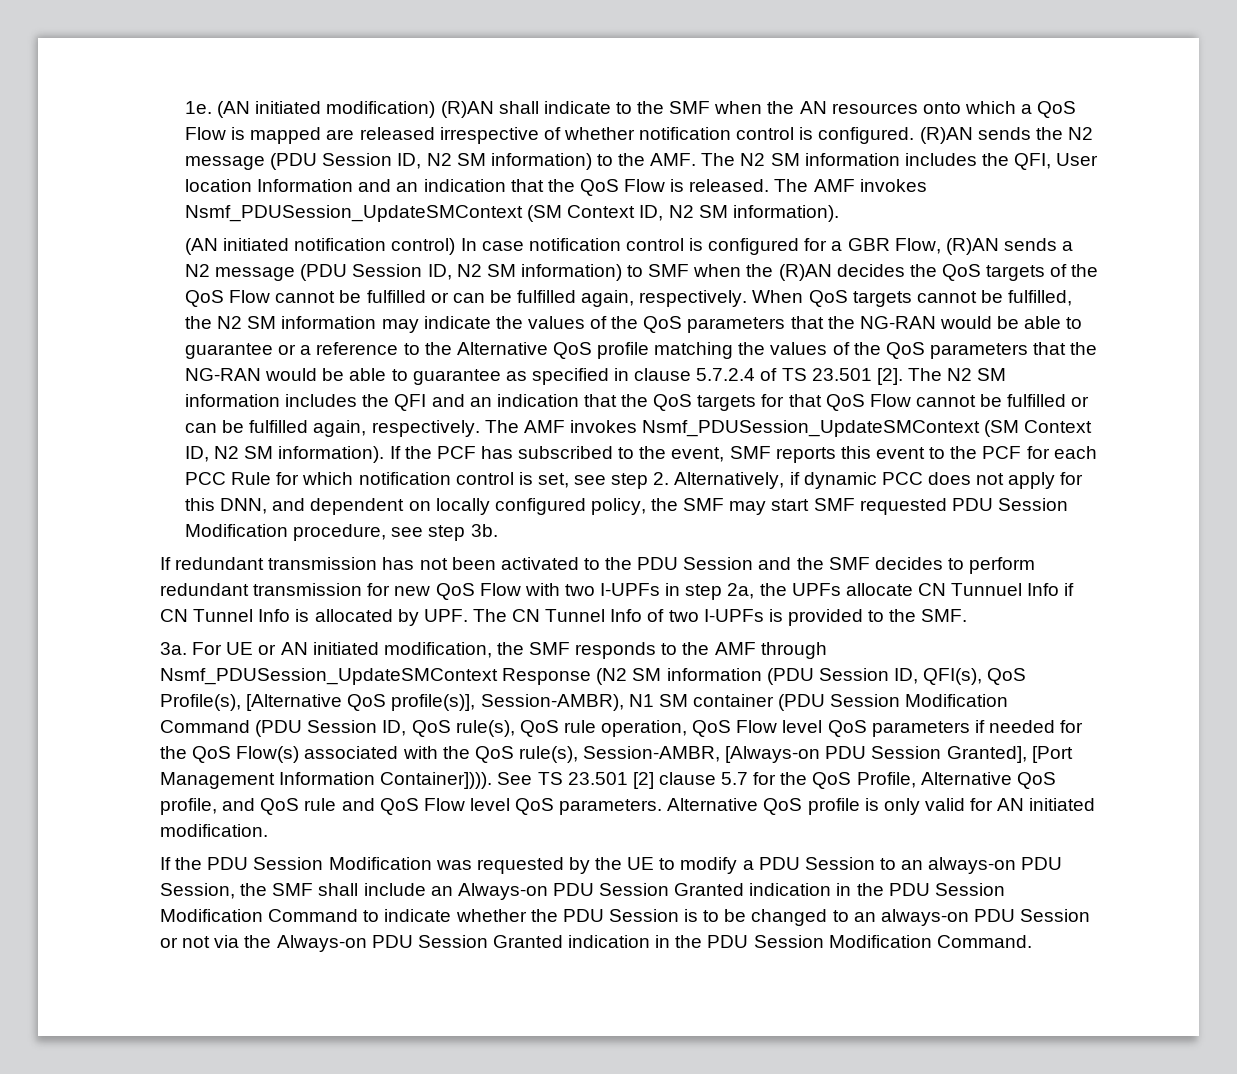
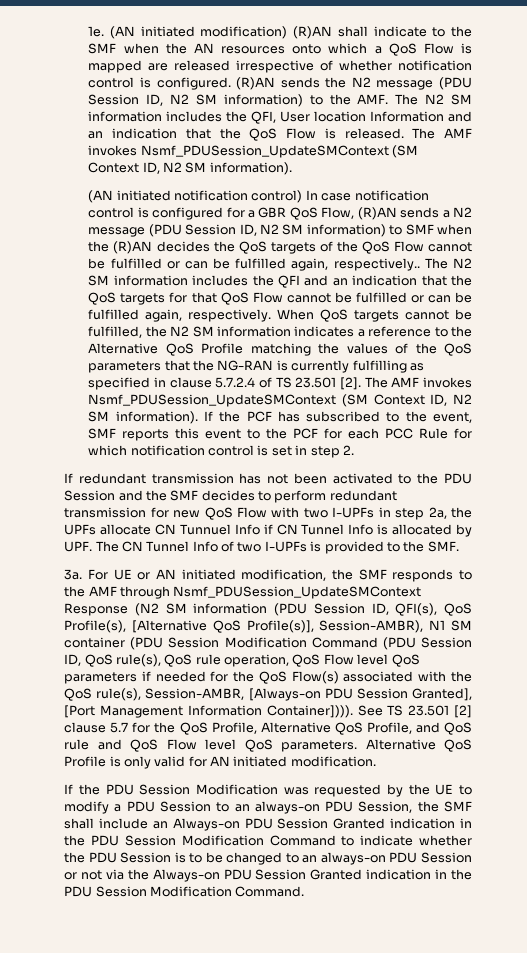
- (AN initiated notification control) In case notification control is configured for a GBR Flow, (R)AN sends a N2 message (PDU Session ID, N2 SM information) to SMF when the (R)AN decides the QoS targets of the QoS Flow cannot be fulfilled or can be fulfilled again, respectively. When QoS targets cannot be fulfilled, the N2 SM information may indicate the values of the QoS parameters that the NG-RAN would be able to guarantee or a reference to the Alternative QoS profile matching the values of the QoS parameters that the NG-RAN would be able to guarantee as specified in clause 5.7.2.4 of TS 23.501 [2].
+ (AN initiated notification control) In case notification control is configured for a GBR QoS Flow, (R)AN sends a N2 message (PDU Session ID, N2 SM information) to SMF when the (R)AN decides the QoS targets of the QoS Flow cannot be fulfilled or can be fulfilled again, respectively..
+ When QoS targets cannot be fulfilled, the N2 SM information indicates a reference to the Alternative QoS Profile matching the values of the QoS parameters that the NG-RAN is currently fulfilling as specified in clause 5.7.2.4 of TS 23.501 [2].
- If the PCF has subscribed to the event, SMF reports this event to the PCF for each PCC Rule for which notification control is set, see step 2. Alternatively, if dynamic PCC does not apply for this DNN, and dependent on locally configured policy, the SMF may start SMF requested PDU Session Modification procedure, see step 3b.
+ If the PCF has subscribed to the event, SMF reports this event to the PCF for each PCC Rule for which notification control is set in step 2.
- For UE or AN initiated modification, the SMF responds to the AMF through Nsmf_PDUSession_UpdateSMContext Response (N2 SM information (PDU Session ID, QFI(s), QoS Profile(s), [Alternative QoS profile(s)], Session-AMBR), N1 SM container (PDU Session Modification Command (PDU Session ID, QoS rule(s), QoS rule operation, QoS Flow level QoS parameters if needed for the QoS Flow(s) associated with the QoS rule(s), Session-AMBR, [Always-on PDU Session Granted], [Port Management Information Container]))).
+ For UE or AN initiated modification, the SMF responds to the AMF through Nsmf_PDUSession_UpdateSMContext Response (N2 SM information (PDU Session ID, QFI(s), QoS Profile(s), [Alternative QoS Profile(s)], Session-AMBR), N1 SM container (PDU Session Modification Command (PDU Session ID, QoS rule(s), QoS rule operation, QoS Flow level QoS parameters if needed for the QoS Flow(s) associated with the QoS rule(s), Session-AMBR, [Always-on PDU Session Granted], [Port Management Information Container]))).
- See TS 23.501 [2] clause 5.7 for the QoS Profile, Alternative QoS profile, and QoS rule and QoS Flow level QoS parameters.
+ See TS 23.501 [2] clause 5.7 for the QoS Profile, Alternative QoS Profile, and QoS rule and QoS Flow level QoS parameters.
- Alternative QoS profile is only valid for AN initiated modification.
+ Alternative QoS Profile is only valid for AN initiated modification.

